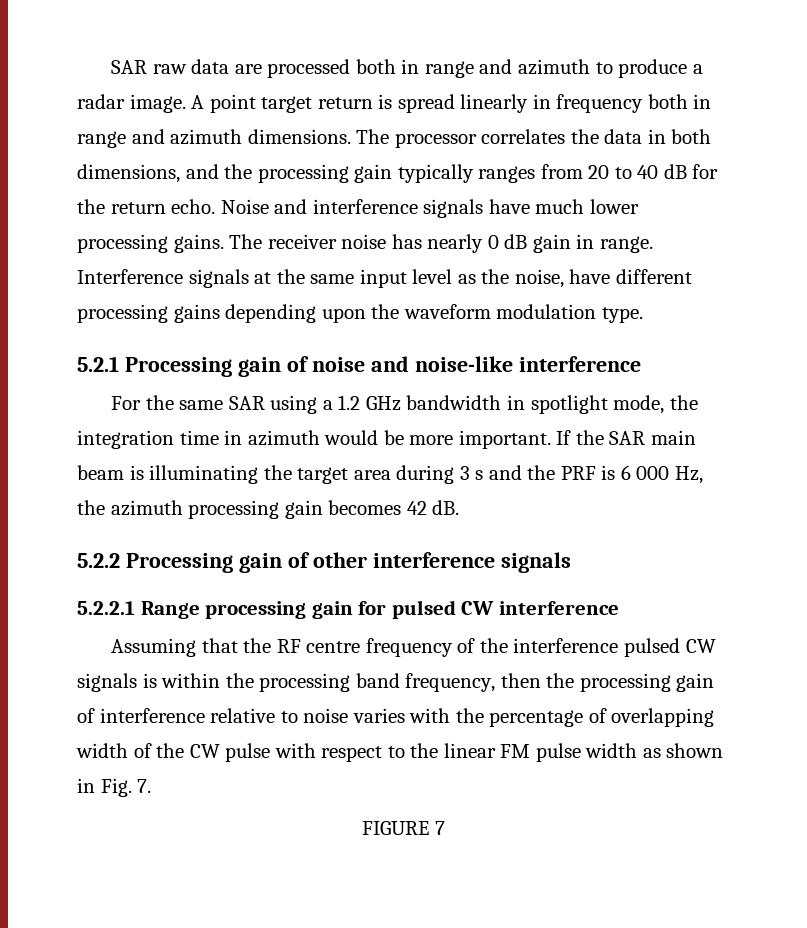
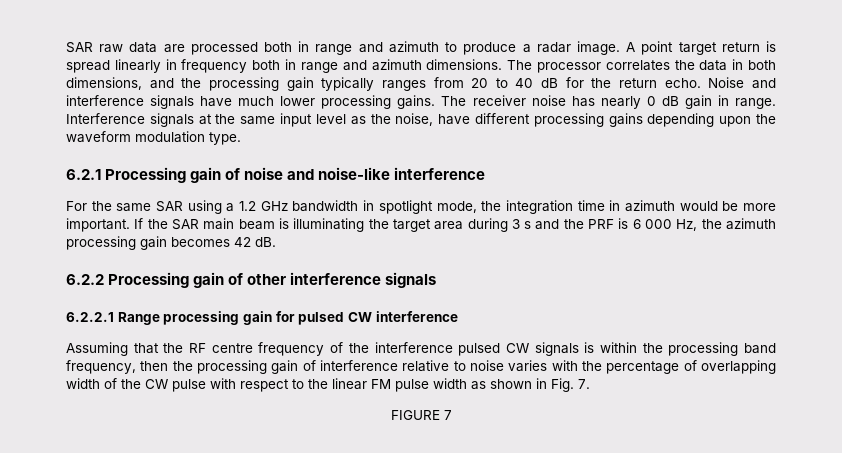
- 5.2.1 Processing gain of noise and noise-like interference
+ 6.2.1 Processing gain of noise and noise-like interference
- 5.2.2 Processing gain of other interference signals
+ 6.2.2 Processing gain of other interference signals
- 5.2.2.1 Range processing gain for pulsed CW interference
+ 6.2.2.1 Range processing gain for pulsed CW interference

